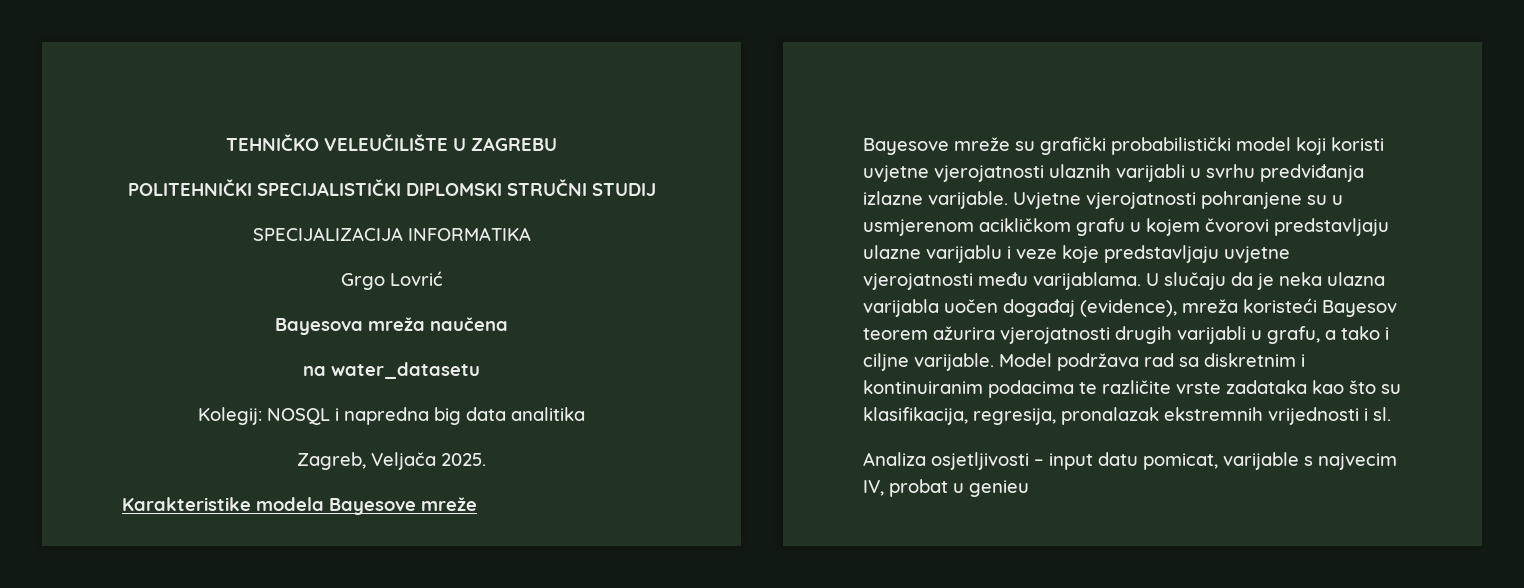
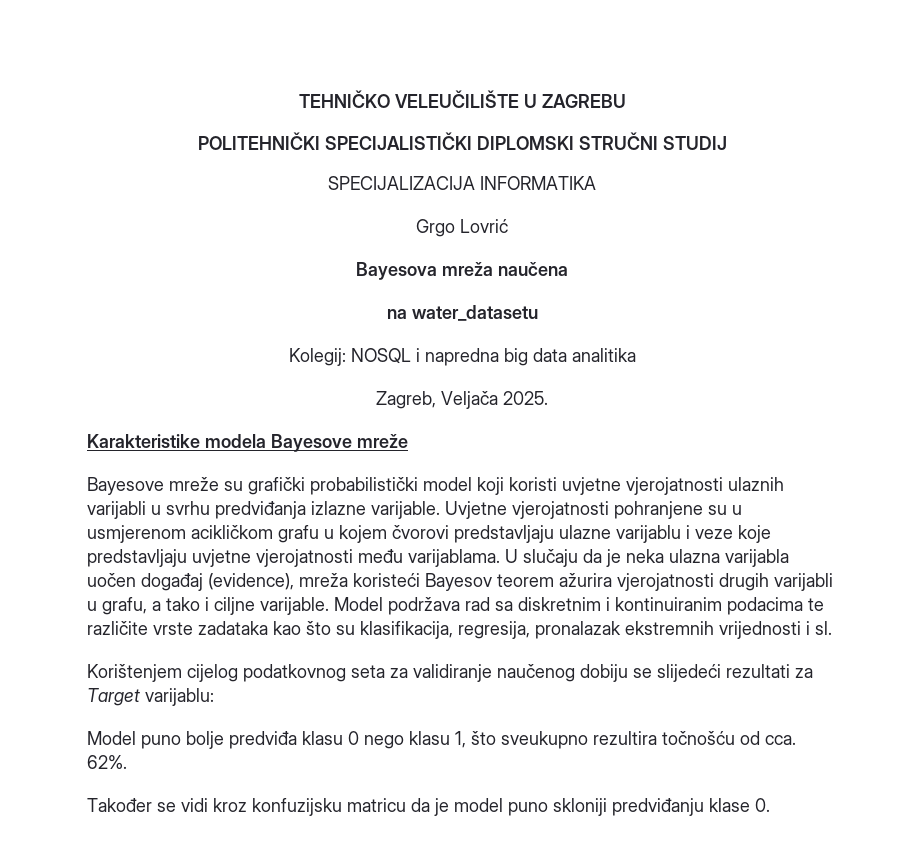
- Analiza osjetljivosti – input datu pomicat, varijable s najvecim IV, probat u genieu
+ Korištenjem cijelog podatkovnog seta za validiranje naučenog dobiju se slijedeći rezultati za Target varijablu:
+ Model puno bolje predviđa klasu 0 nego klasu 1, što sveukupno rezultira točnošću od cca. 62%.
+ Također se vidi kroz konfuzijsku matricu da je model puno skloniji predviđanju klase 0.

